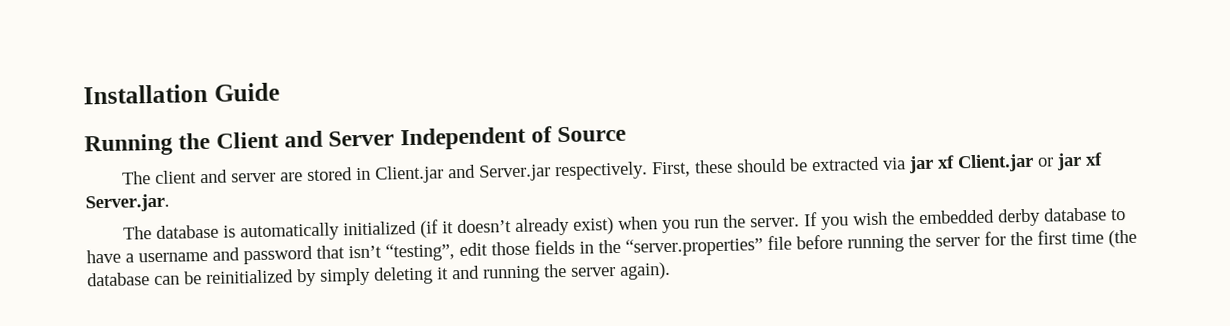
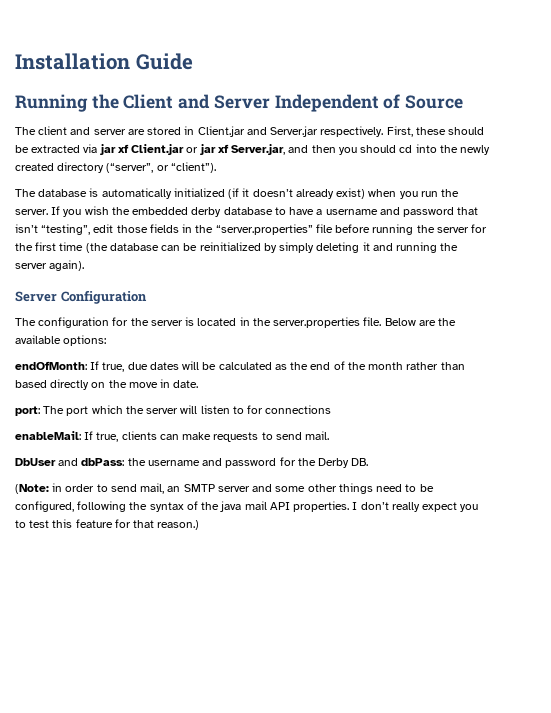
- First, these should be extracted via jar xf Client.jar or jar xf Server.jar.
+ First, these should be extracted via jar xf Client.jar or jar xf Server.jar, and then you should cd into the newly created directory (“server”, or “client”).
+ Server Configuration
+ The configuration for the server is located in the server.properties file. Below are the available options:
+ endOfMonth: If true, due dates will be calculated as the end of the month rather than based directly on the move in date.
+ port: The port which the server will listen to for connections
+ enableMail: If true, clients can make requests to send mail.
+ DbUser and dbPass: the username and password for the Derby DB.
+ (Note: in order to send mail, an SMTP server and some other things need to be configured, following the syntax of the java mail API properties. I don’t really expect you to test this feature for that reason.)

